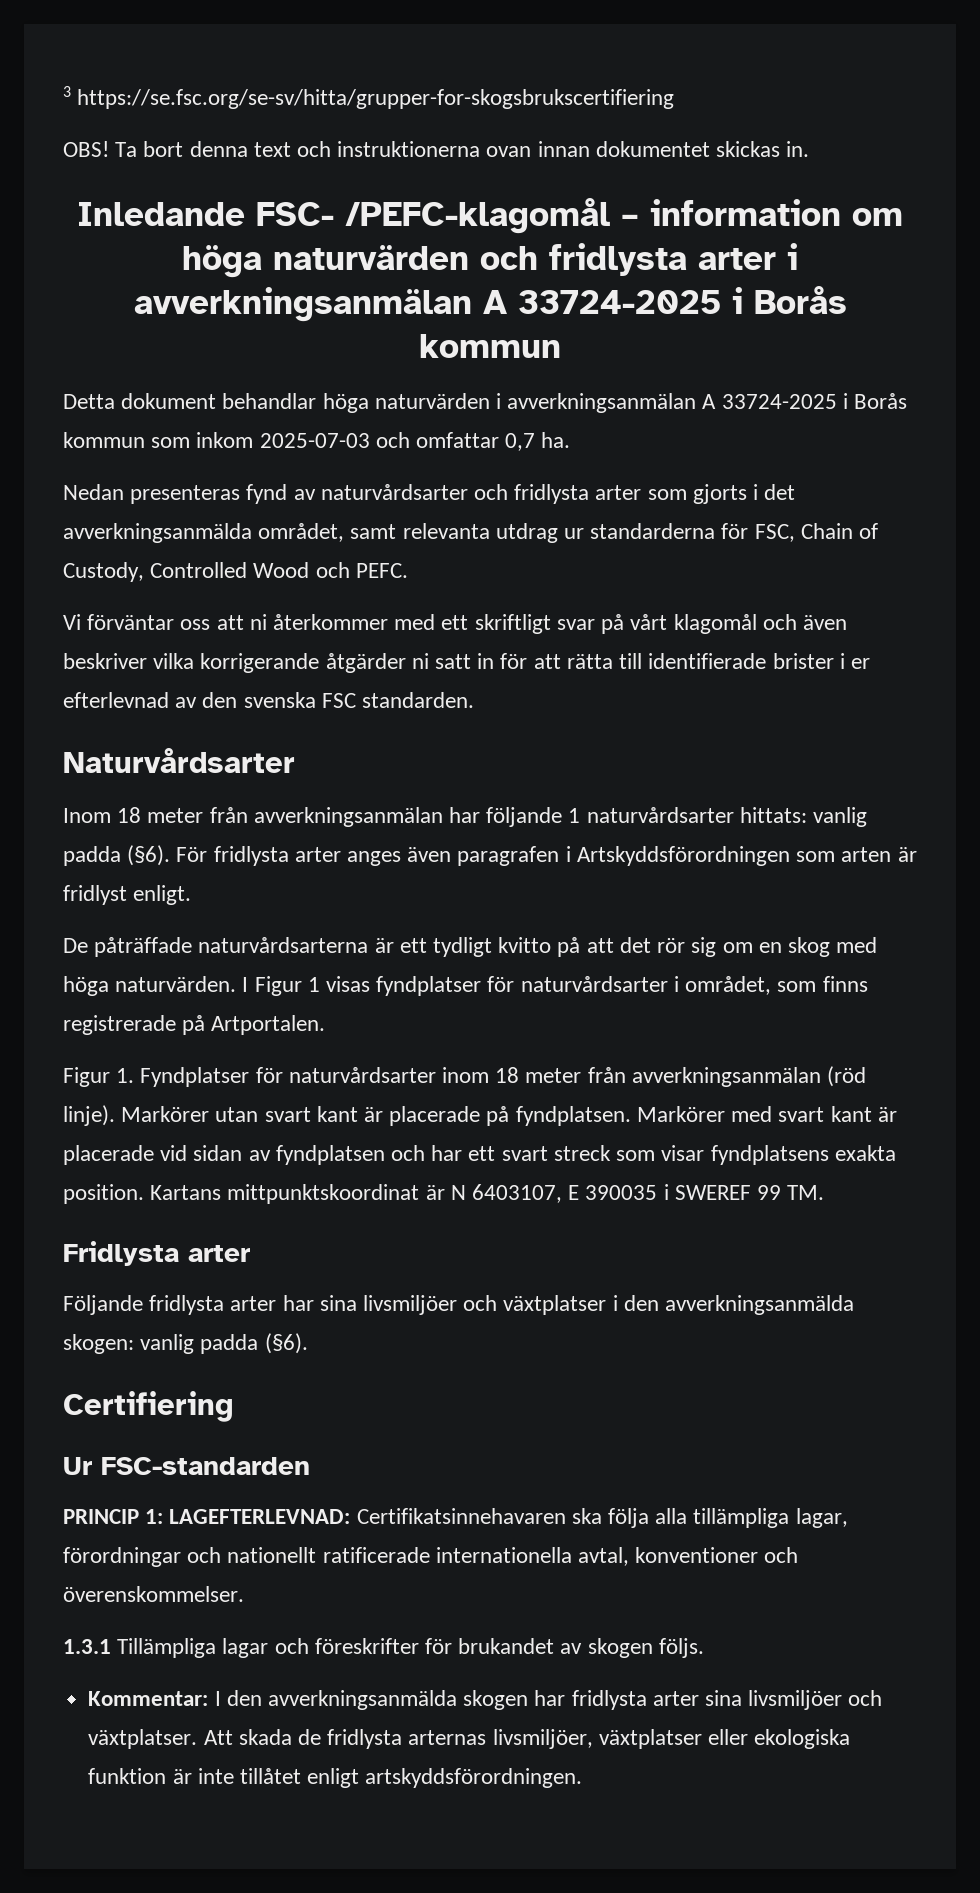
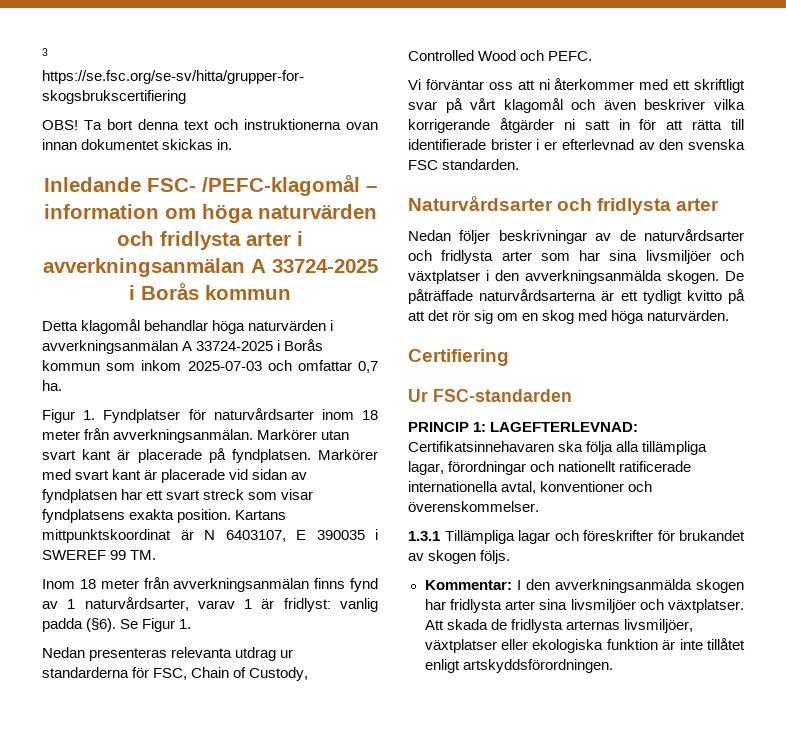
- Detta dokument behandlar höga naturvärden i avverkningsanmälan A 33724-2025 i Borås kommun som inkom 2025-07-03 och omfattar 0,7 ha.
+ Detta klagomål behandlar höga naturvärden i avverkningsanmälan A 33724-2025 i Borås kommun som inkom 2025-07-03 och omfattar 0,7 ha.
- Nedan presenteras fynd av naturvårdsarter och fridlysta arter som gjorts i det avverkningsanmälda området, samt relevanta utdrag ur standarderna för FSC, Chain of Custody, Controlled Wood och PEFC.
+ Figur 1. Fyndplatser för naturvårdsarter inom 18 meter från avverkningsanmälan. Markörer utan svart kant är placerade på fyndplatsen. Markörer med svart kant är placerade vid sidan av fyndplatsen har ett svart streck som visar fyndplatsens exakta position. Kartans mittpunktskoordinat är N 6403107, E 390035 i SWEREF 99 TM.
+ Inom 18 meter från avverkningsanmälan finns fynd av 1 naturvårdsarter, varav 1 är fridlyst: vanlig padda (§6). Se Figur 1.
+ Nedan presenteras relevanta utdrag ur standarderna för FSC, Chain of Custody, Controlled Wood och PEFC.
- Naturvårdsarter
- Inom 18 meter från avverkningsanmälan har följande 1 naturvårdsarter hittats: vanlig padda (§6). För fridlysta arter anges även paragrafen i Artskyddsförordningen som arten är fridlyst enligt.
- De påträffade naturvårdsarterna är ett tydligt kvitto på att det rör sig om en skog med höga naturvärden. I Figur 1 visas fyndplatser för naturvårdsarter i området, som finns registrerade på Artportalen.
- Figur 1. Fyndplatser för naturvårdsarter inom 18 meter från avverkningsanmälan (röd linje). Markörer utan svart kant är placerade på fyndplatsen. Markörer med svart kant är placerade vid sidan av fyndplatsen och har ett svart streck som visar fyndplatsens exakta position. Kartans mittpunktskoordinat är N 6403107, E 390035 i SWEREF 99 TM.
- Fridlysta arter
- Följande fridlysta arter har sina livsmiljöer och växtplatser i den avverkningsanmälda skogen: vanlig padda (§6).
+ Naturvårdsarter och fridlysta arter
+ Nedan följer beskrivningar av de naturvårdsarter och fridlysta arter som har sina livsmiljöer och växtplatser i den avverkningsanmälda skogen. De påträffade naturvårdsarterna är ett tydligt kvitto på att det rör sig om en skog med höga naturvärden.

